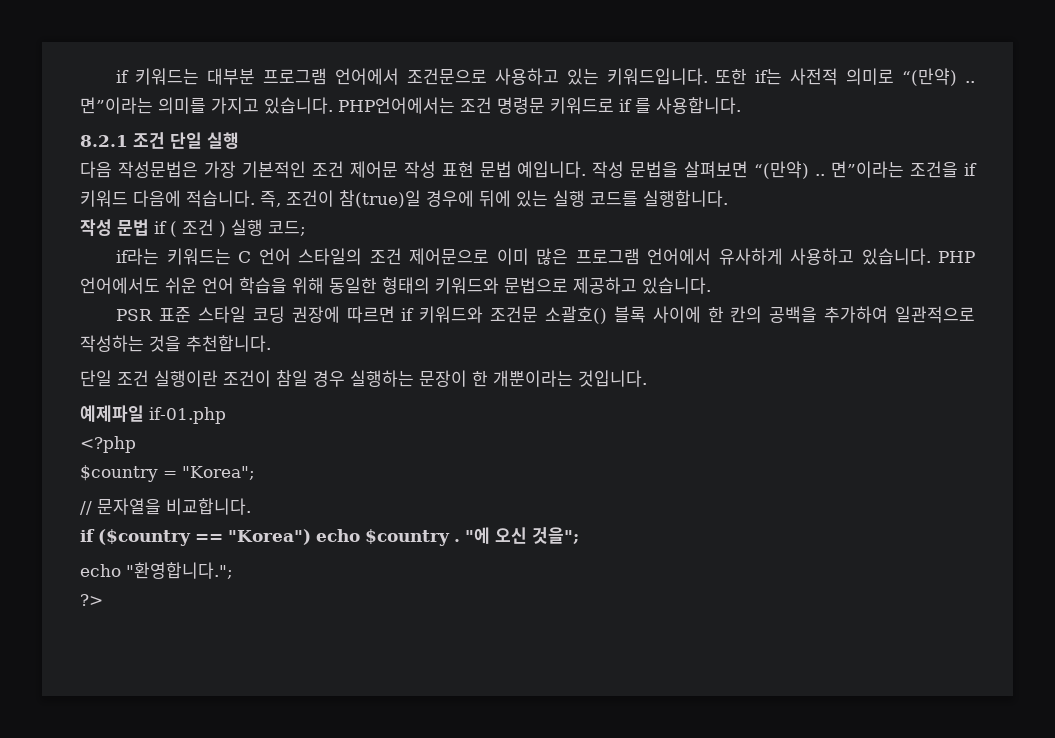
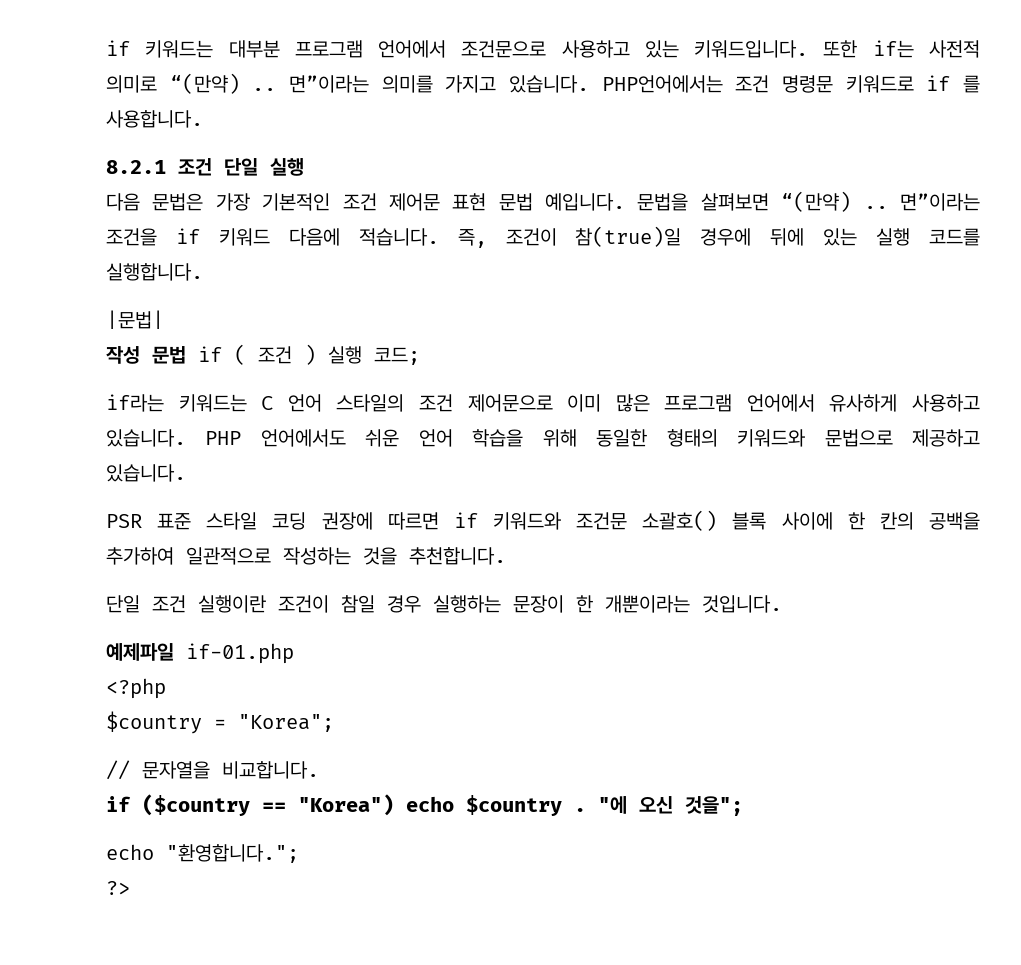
- 다음 작성문법은 가장 기본적인 조건 제어문 작성 표현 문법 예입니다.
+ 다음 문법은 가장 기본적인 조건 제어문 표현 문법 예입니다.
- 작성 문법을 살펴보면 “(만약) ..
+ 문법을 살펴보면 “(만약) ..
+ |문법|

